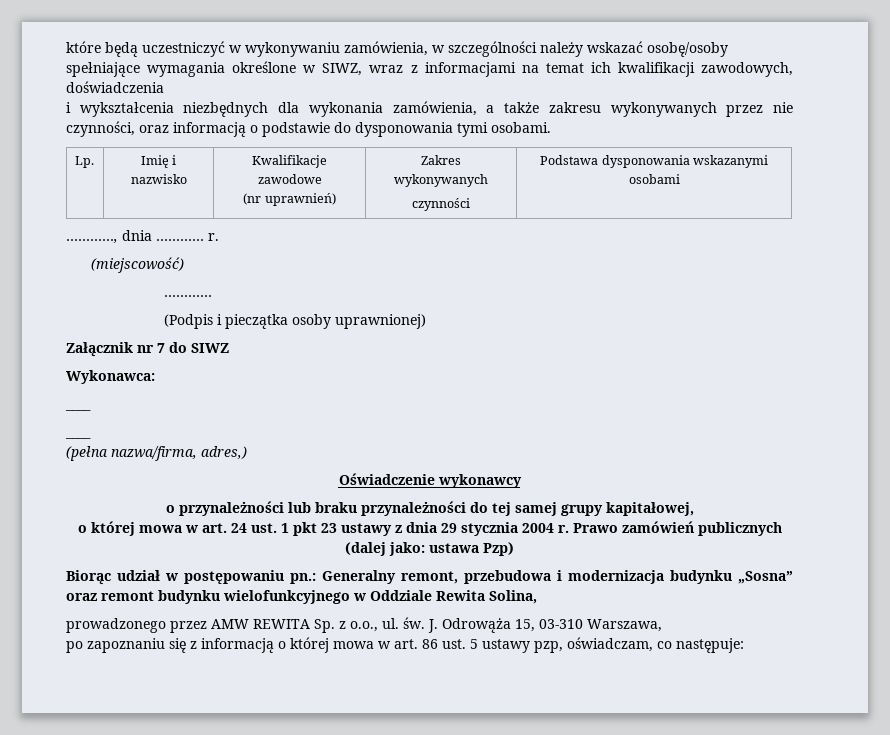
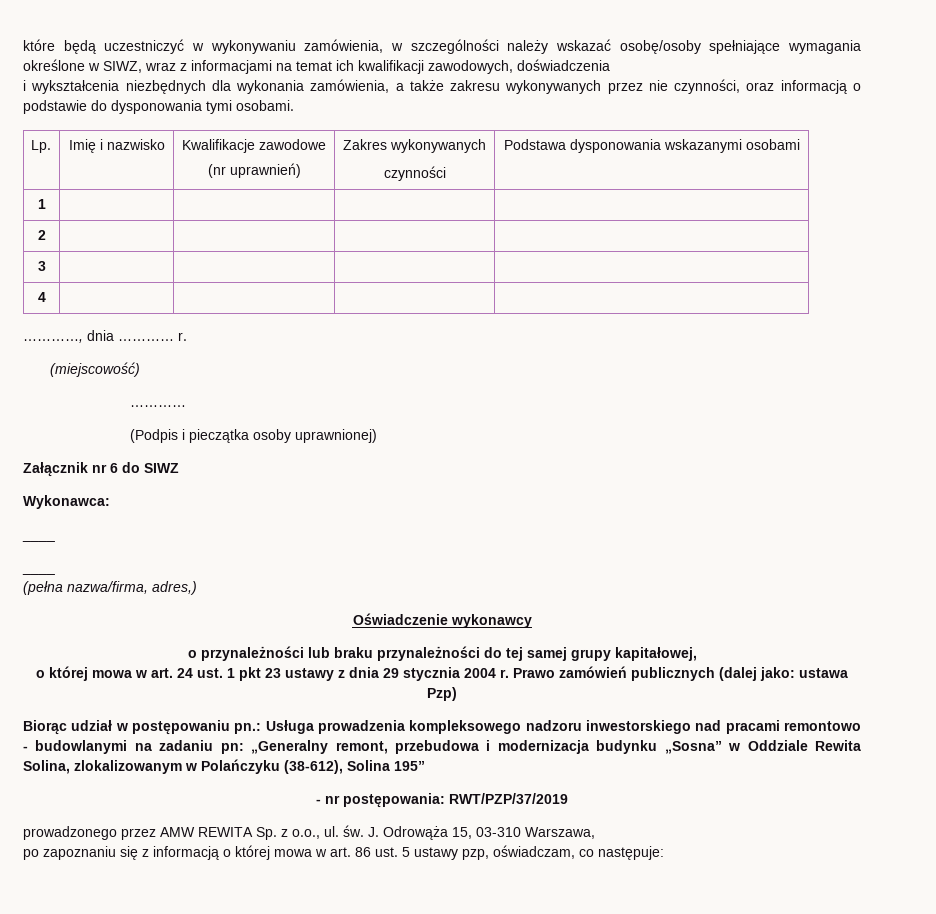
+ 1 | | | |
+ 2 | | | |
+ 3 | | | |
+ 4 | | | |
- Załącznik nr 7 do SIWZ
+ Załącznik nr 6 do SIWZ
- Biorąc udział w postępowaniu pn.: Generalny remont, przebudowa i modernizacja budynku „Sosna” oraz remont budynku wielofunkcyjnego w Oddziale Rewita Solina,
+ Biorąc udział w postępowaniu pn.: Usługa prowadzenia kompleksowego nadzoru inwestorskiego nad pracami remontowo - budowlanymi na zadaniu pn: „Generalny remont, przebudowa i modernizacja budynku „Sosna” w Oddziale Rewita Solina, zlokalizowanym w Polańczyku (38-612), Solina 195”
+ - nr postępowania: RWT/PZP/37/2019

